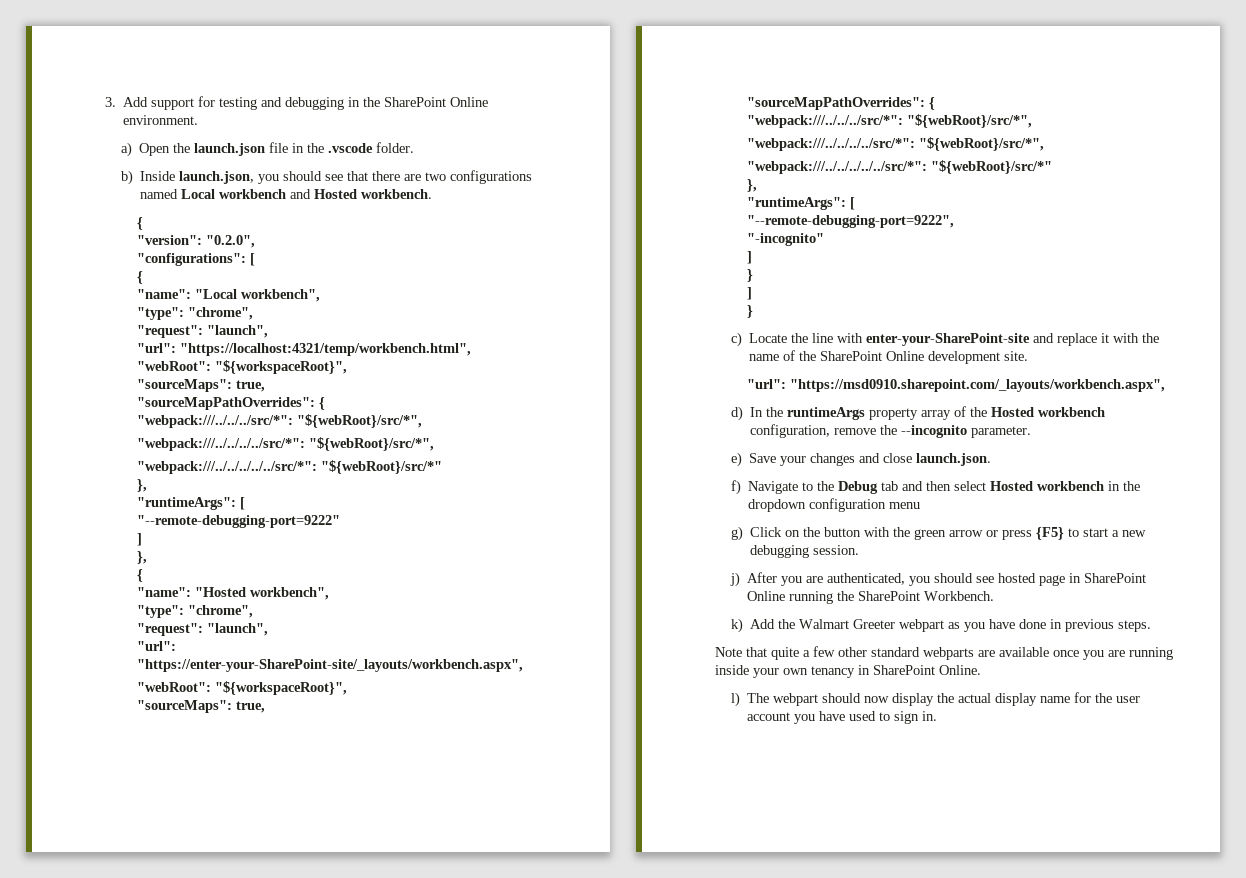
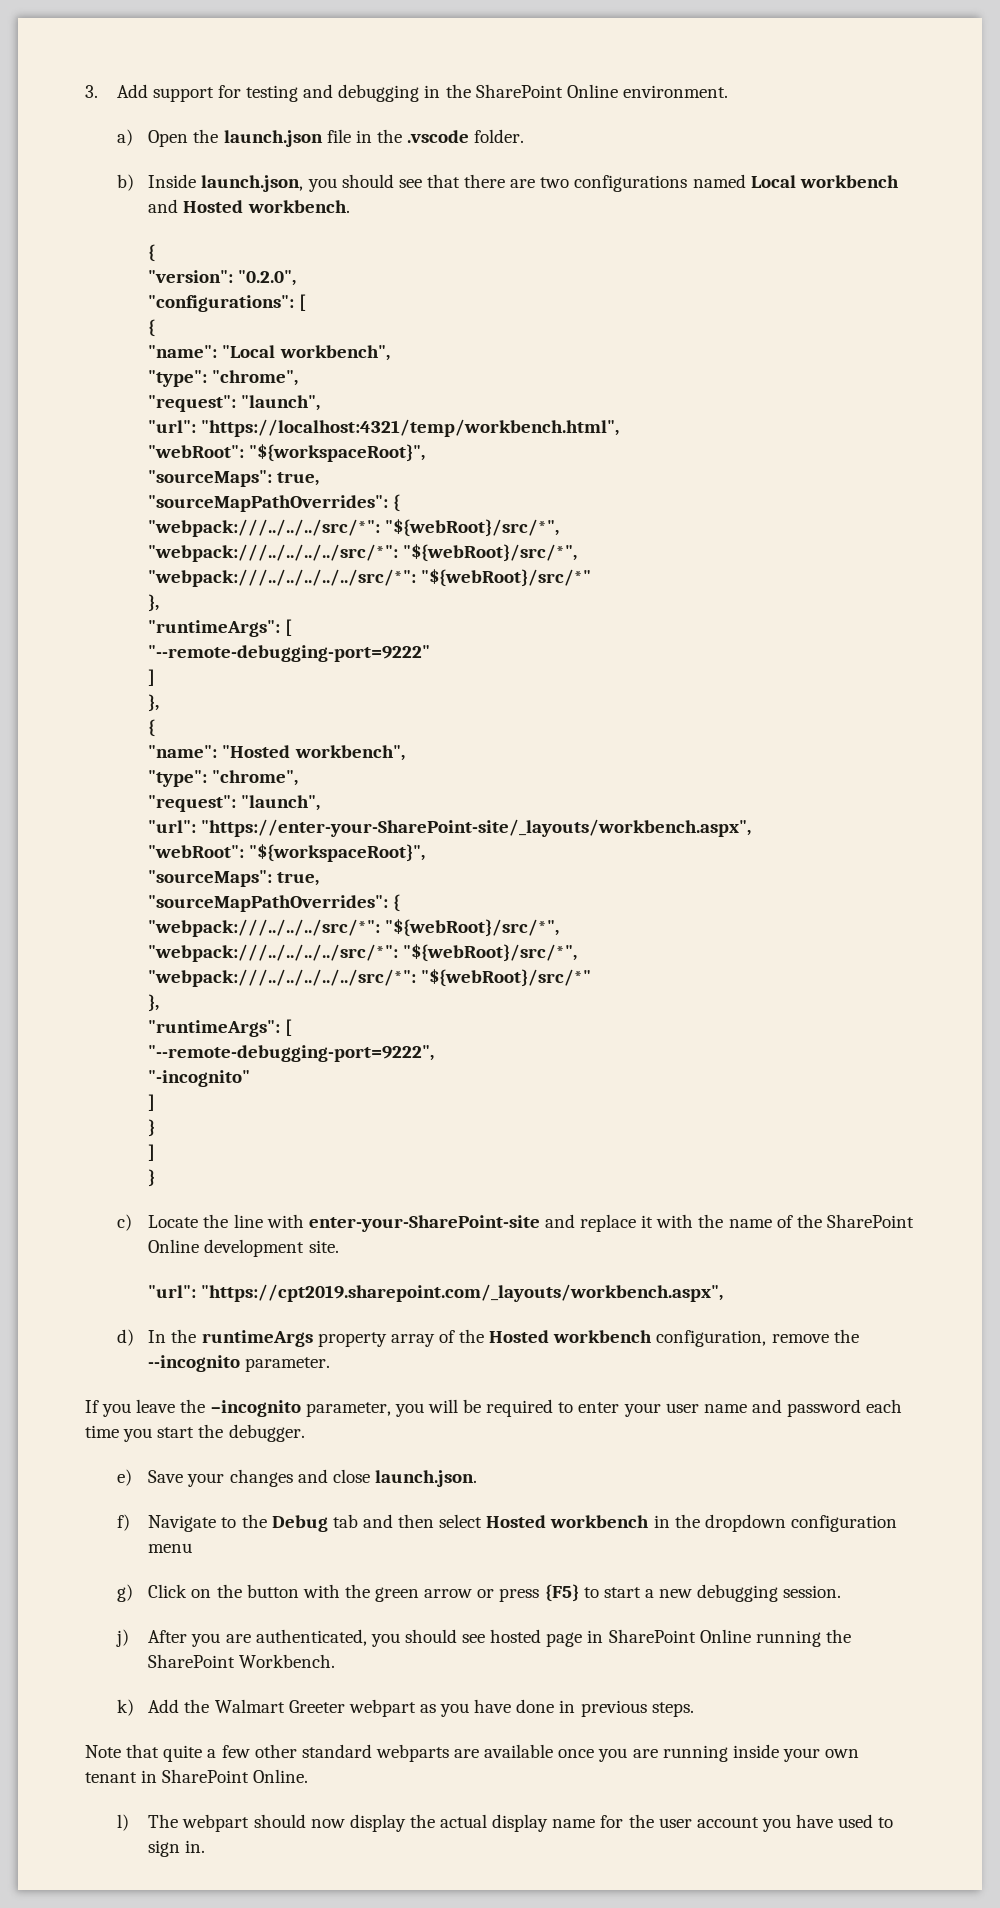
- "url": "https://msd0910.sharepoint.com/_layouts/workbench.aspx",
+ "url": "https://cpt2019.sharepoint.com/_layouts/workbench.aspx",
+ If you leave the –incognito parameter, you will be required to enter your user name and password each time you start the debugger.
- Note that quite a few other standard webparts are available once you are running inside your own tenancy in SharePoint Online.
+ Note that quite a few other standard webparts are available once you are running inside your own tenant in SharePoint Online.

